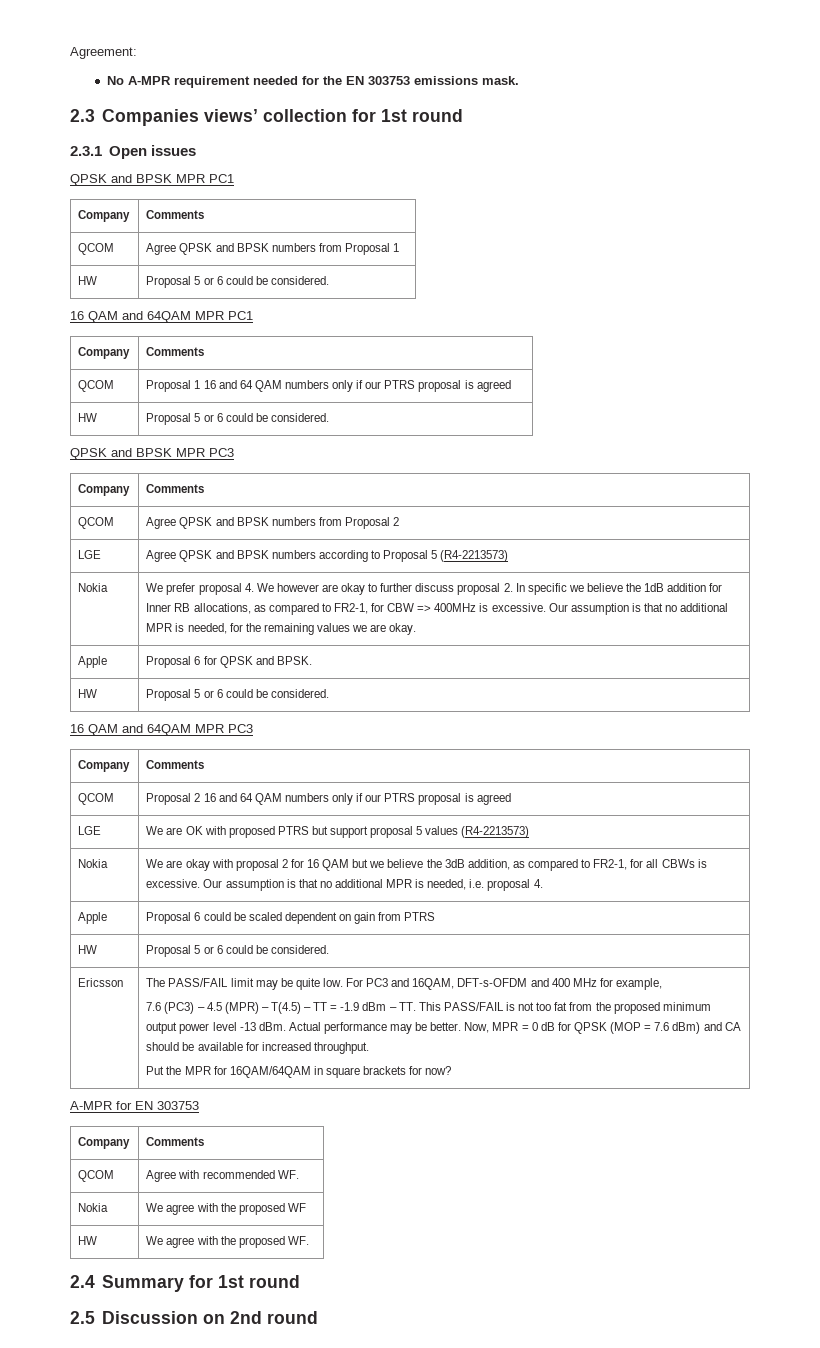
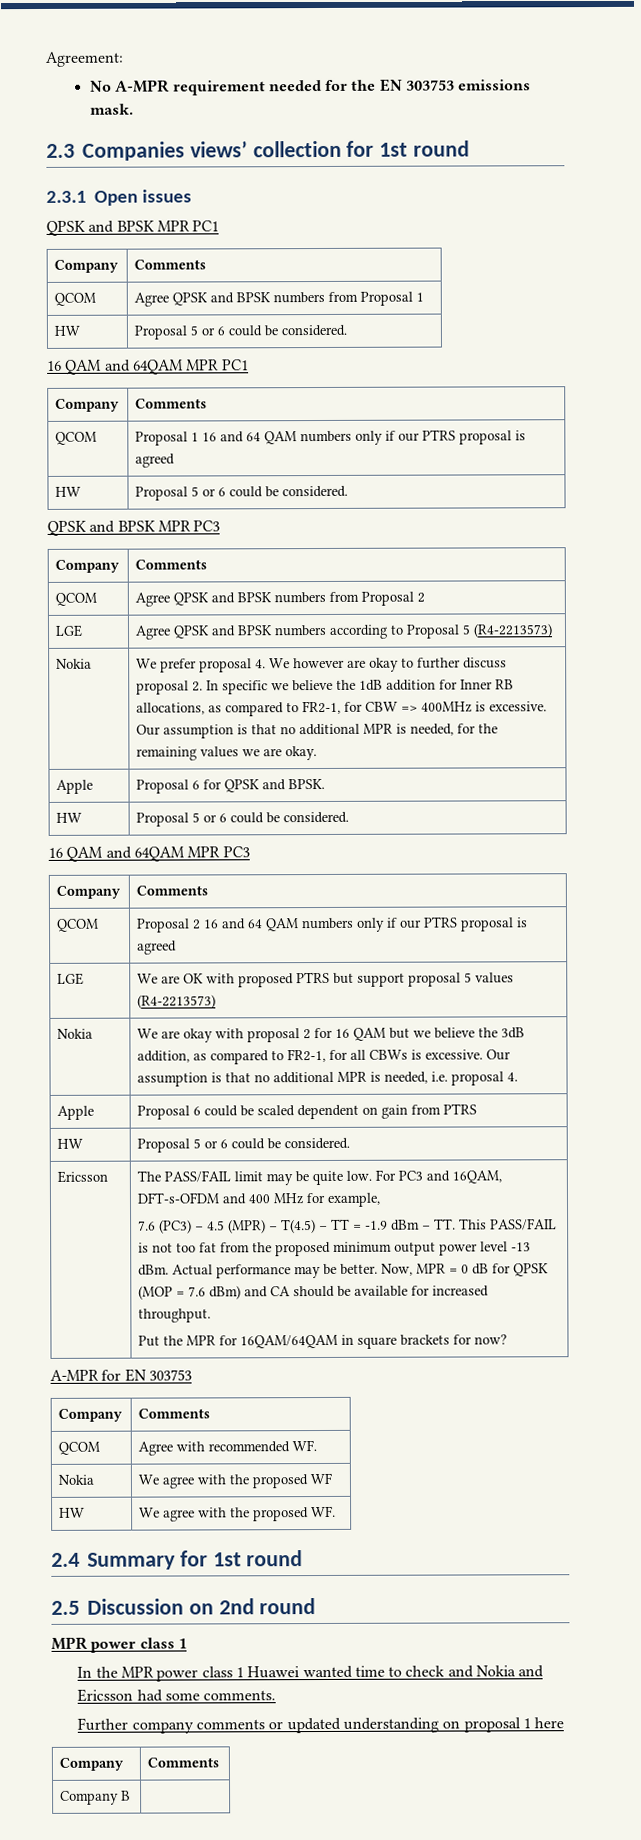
  2.5 Discussion on 2nd round
+ MPR power class 1
+ In the MPR power class 1 Huawei wanted time to check and Nokia and Ericsson had some comments.
+ Further company comments or updated understanding on proposal 1 here
+ Company | Comments
+ Company B |

